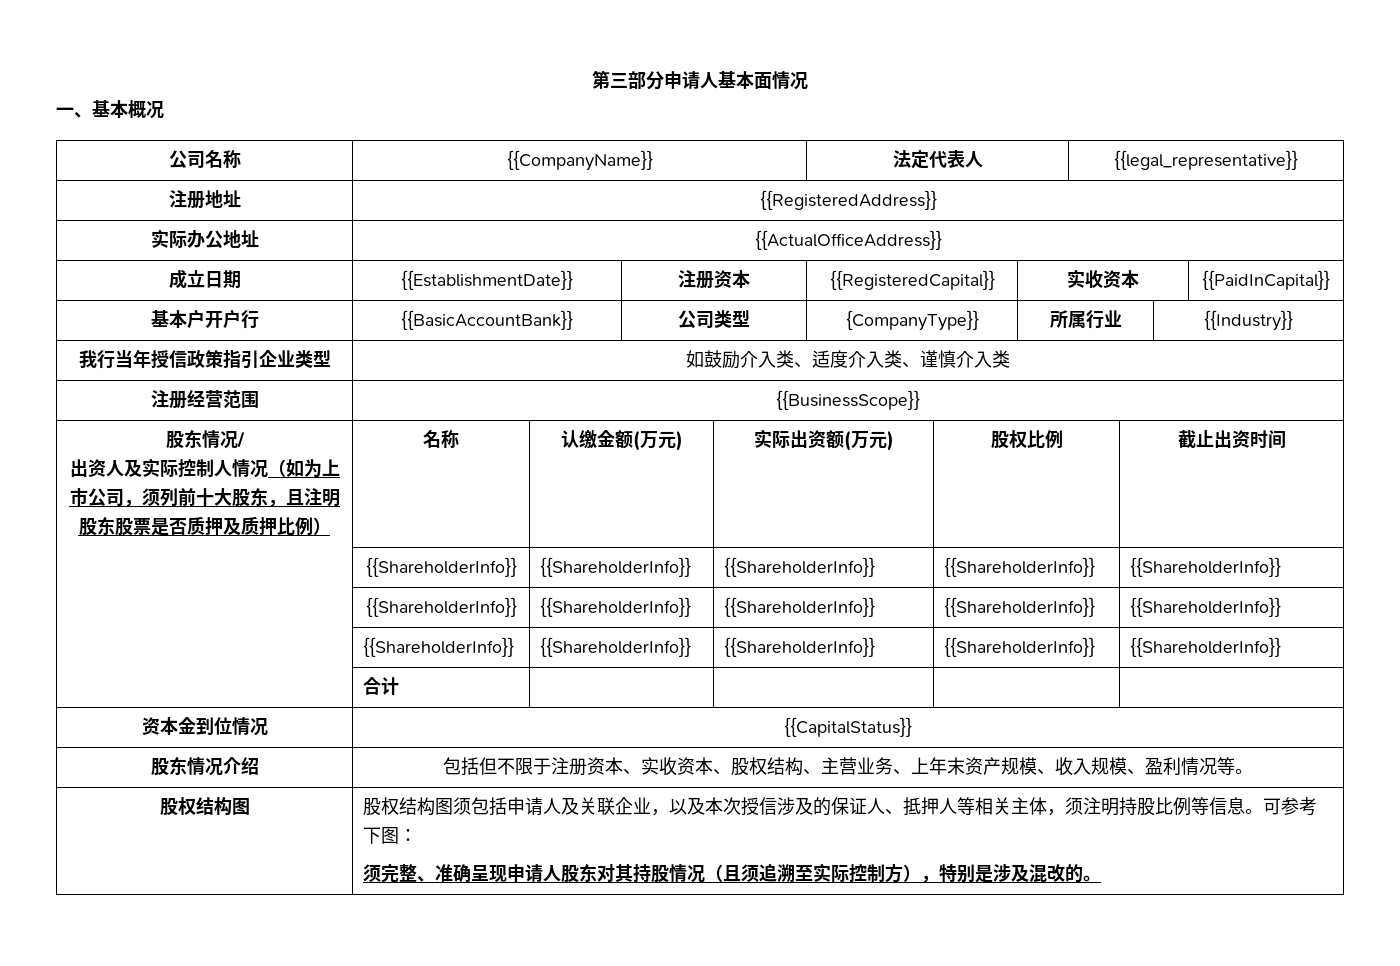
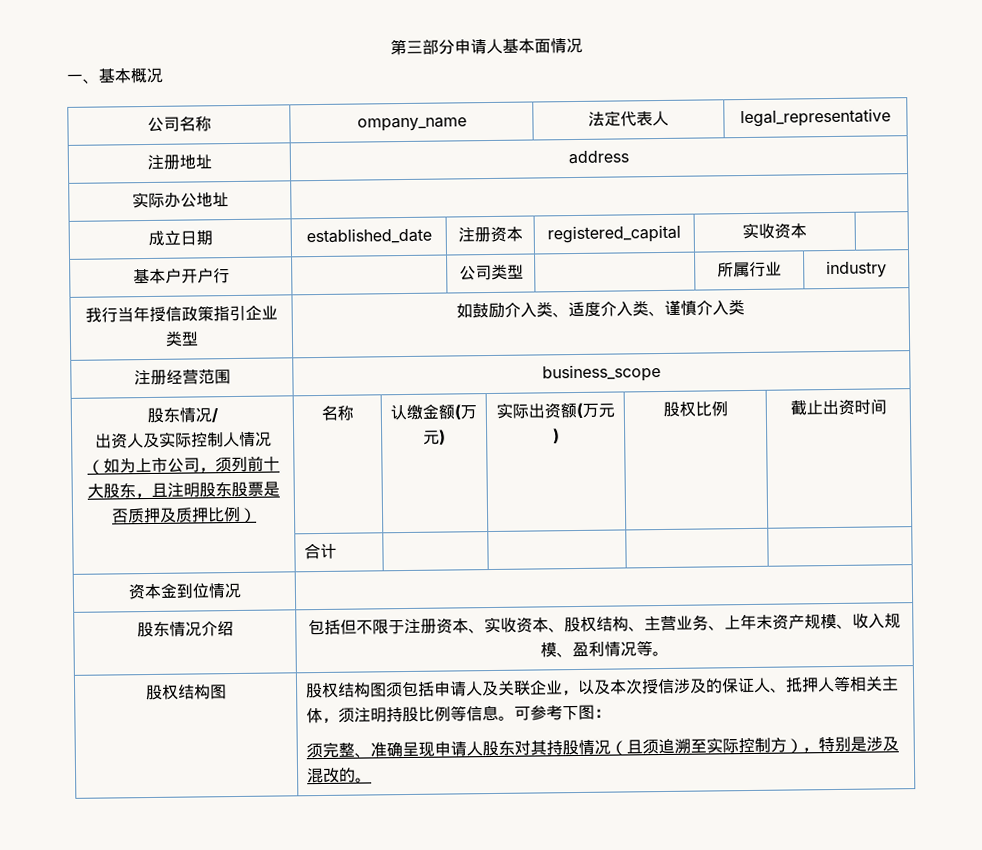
- 公司名称 | {{CompanyName}} | 法定代表人 | {{legal_representative}}
+ 公司名称 | ompany_name | 法定代表人 | legal_representative
- 注册地址 | {{RegisteredAddress}}
+ 注册地址 | address
- 实际办公地址 | {{ActualOfficeAddress}}
+ 实际办公地址 |
- 成立日期 | {{EstablishmentDate}} | 注册资本 | {{RegisteredCapital}} | 实收资本 | {{PaidInCapital}}
+ 成立日期 | established_date | 注册资本 | registered_capital | 实收资本 |
- 基本户开户行 | {{BasicAccountBank}} | 公司类型 | {CompanyType}} | 所属行业 | {{Industry}}
+ 基本户开户行 | | 公司类型 | | 所属行业 | industry
- 注册经营范围 | {{BusinessScope}}
+ 注册经营范围 | business_scope
  截止出资时间
- | {{ShareholderInfo}} | {{ShareholderInfo}} | {{ShareholderInfo}} | {{ShareholderInfo}} | {{ShareholderInfo}}
- | {{ShareholderInfo}} | {{ShareholderInfo}} | {{ShareholderInfo}} | {{ShareholderInfo}} | {{ShareholderInfo}}
- | {{ShareholderInfo}} | {{ShareholderInfo}} | {{ShareholderInfo}} | {{ShareholderInfo}} | {{ShareholderInfo}}
- 资本金到位情况 | {{CapitalStatus}}
+ 资本金到位情况 |

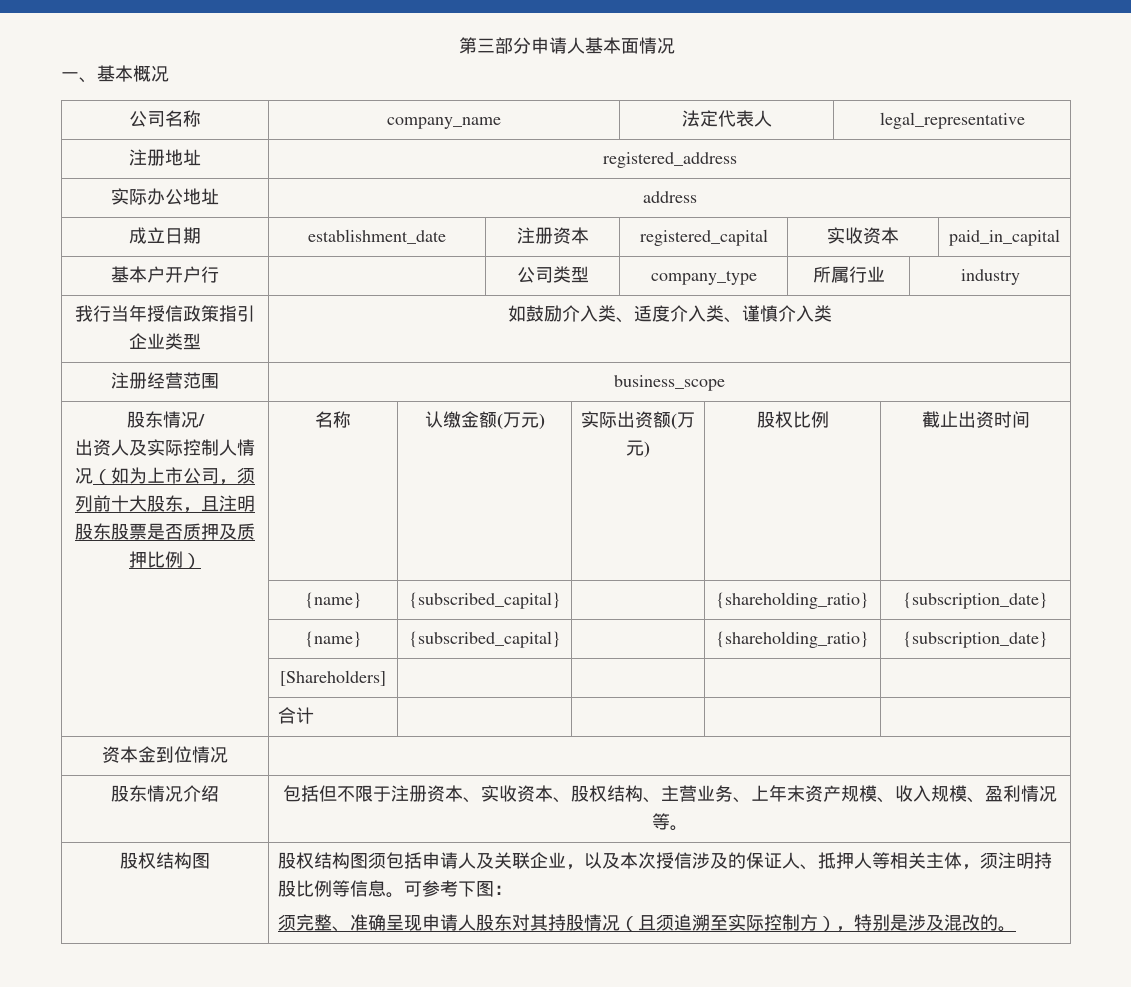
- 公司名称 | ompany_name | 法定代表人 | legal_representative
+ 公司名称 | company_name | 法定代表人 | legal_representative
- 注册地址 | address
+ 注册地址 | registered_address
- 实际办公地址 |
+ 实际办公地址 | address
- 成立日期 | established_date | 注册资本 | registered_capital | 实收资本 |
+ 成立日期 | establishment_date | 注册资本 | registered_capital | 实收资本 | paid_in_capital
- 基本户开户行 | | 公司类型 | | 所属行业 | industry
+ 基本户开户行 | | 公司类型 | company_type | 所属行业 | industry
  截止出资时间
+ | {name} | {subscribed_capital} | | {shareholding_ratio} | {subscription_date}
+ | {name} | {subscribed_capital} | | {shareholding_ratio} | {subscription_date}
+ | [Shareholders] | | | |

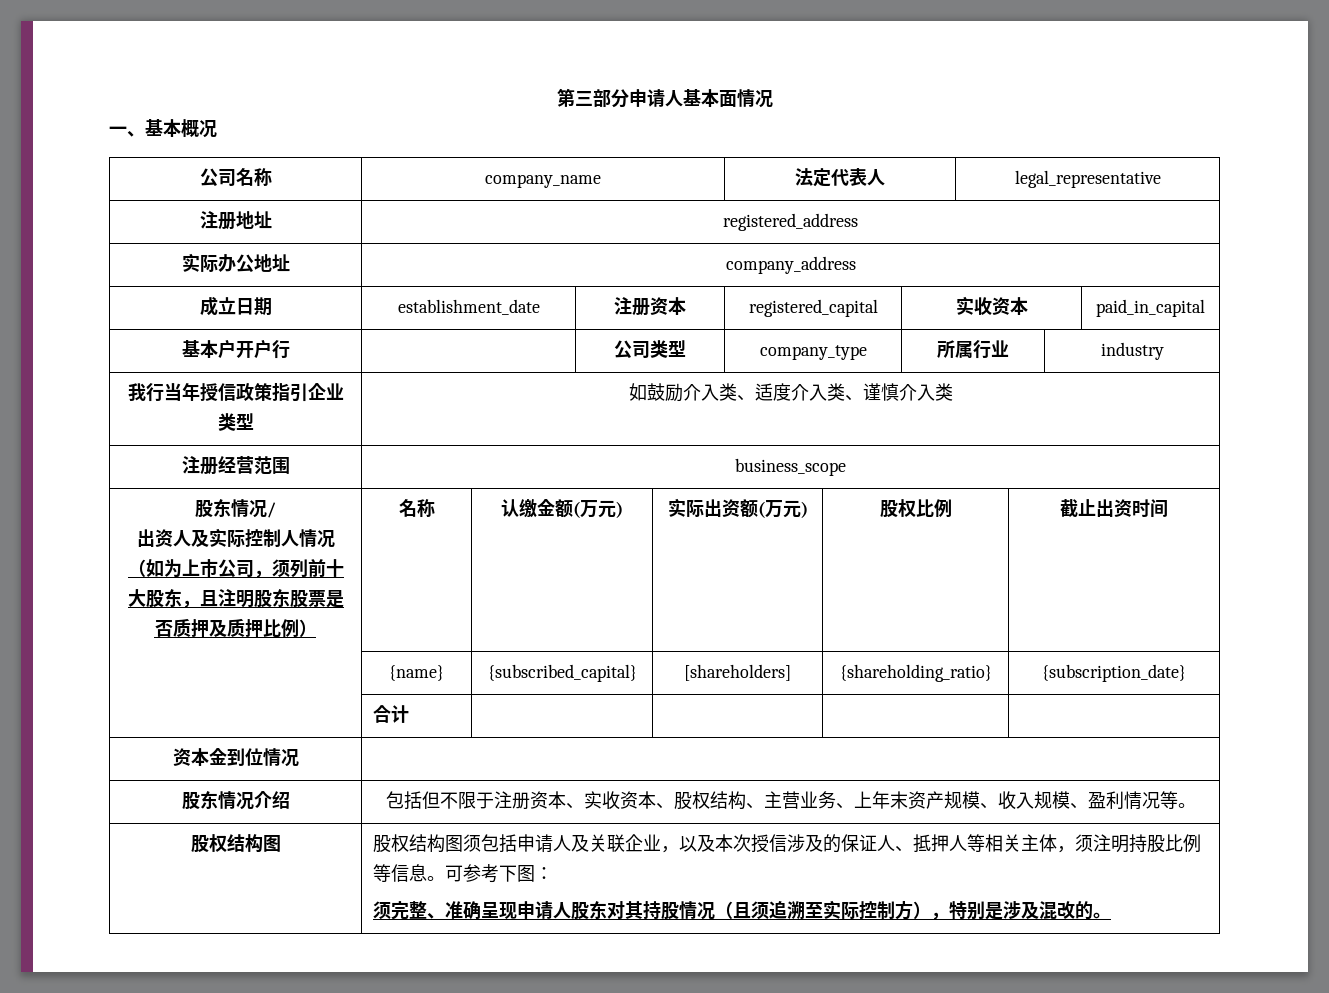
- 实际办公地址 | address
+ 实际办公地址 | company_address
  截止出资时间
- | {name} | {subscribed_capital} | | {shareholding_ratio} | {subscription_date}
- | {name} | {subscribed_capital} | | {shareholding_ratio} | {subscription_date}
- | [Shareholders] | | | |
+ | {name} | {subscribed_capital} | [shareholders] | {shareholding_ratio} | {subscription_date}

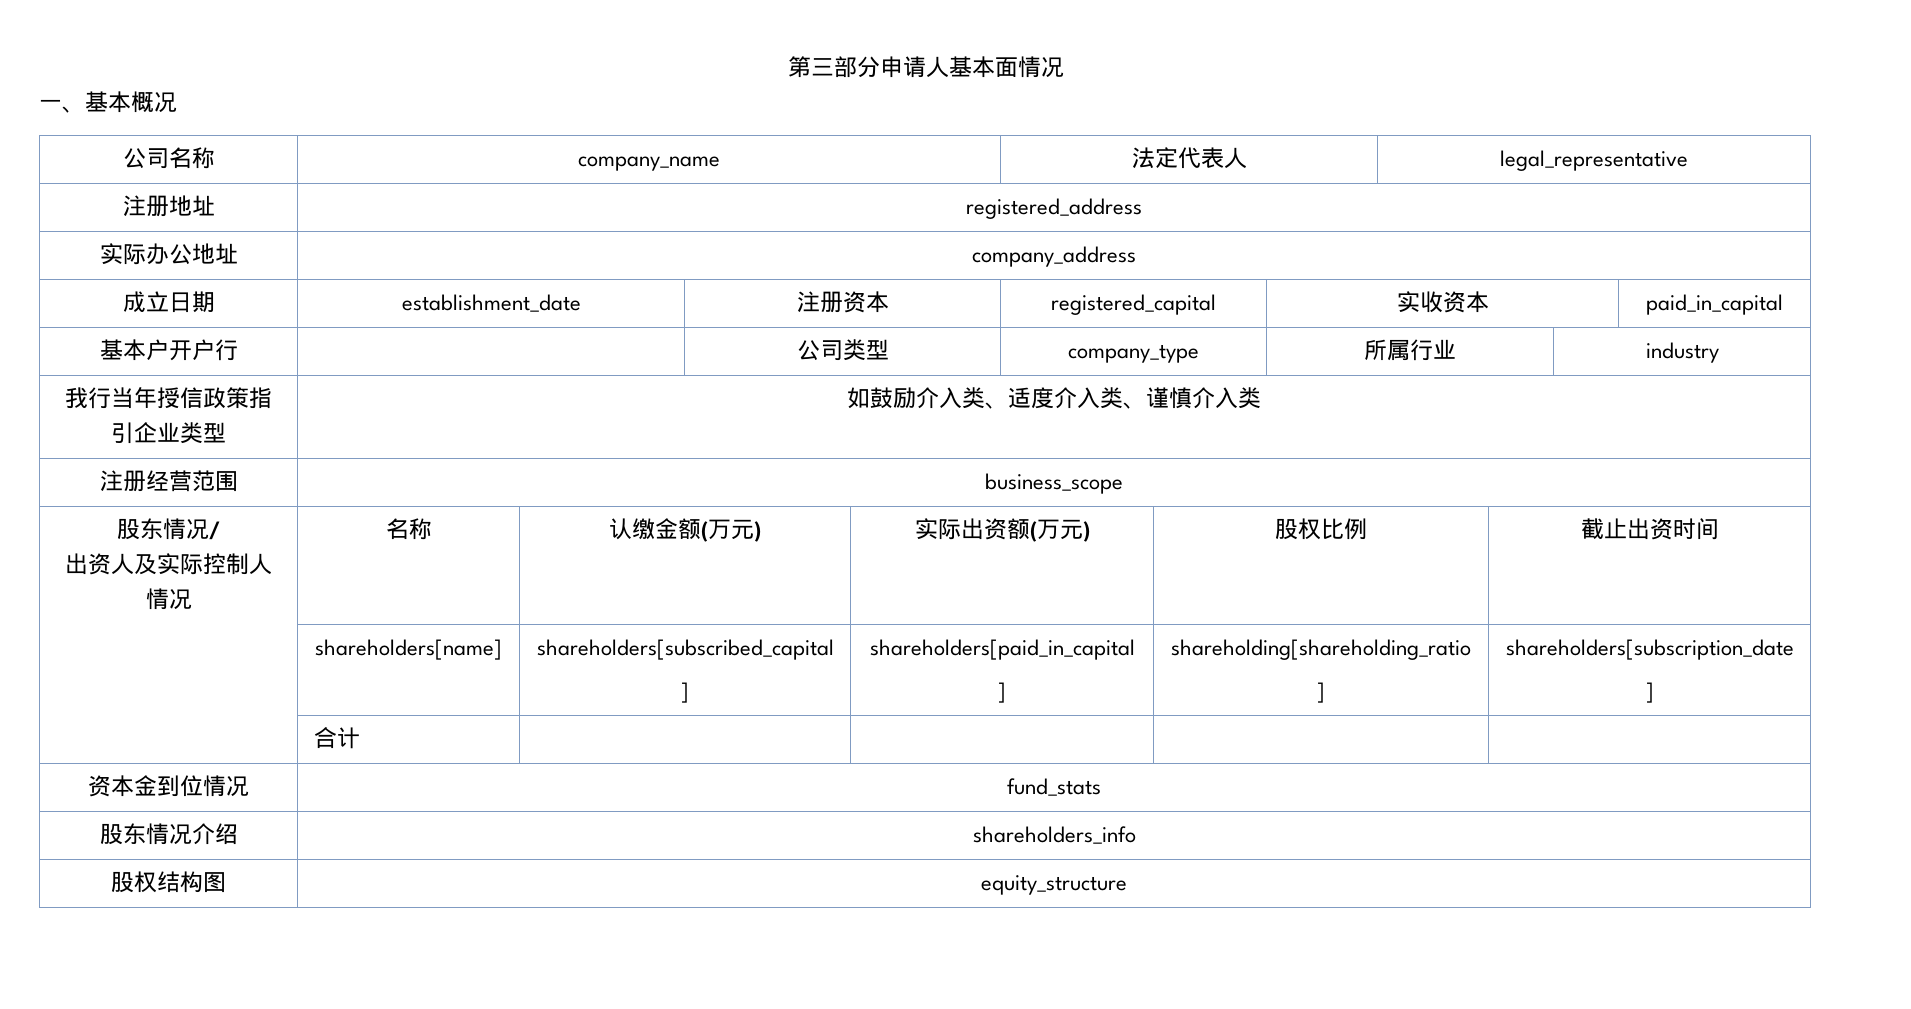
- 出资人及实际控制人情况（如为上市公司，须列前十大股东，且注明股东股票是否质押及质押比例）
+ 出资人及实际控制人情况
- | {name} | {subscribed_capital} | [shareholders] | {shareholding_ratio} | {subscription_date}
+ | shareholders[name] | shareholders[subscribed_capital
+ ] | shareholders[paid_in_capital
+ ] | shareholding[shareholding_ratio
+ ] | shareholders[subscription_date
+ ]
- 资本金到位情况 |
+ 资本金到位情况 | fund_stats
- 股东情况介绍 | 包括但不限于注册资本、实收资本、股权结构、主营业务、上年末资产规模、收入规模、盈利情况等。
- 股权结构图 | 股权结构图须包括申请人及关联企业，以及本次授信涉及的保证人、抵押人等相关主体，须注明持股比例等信息。可参考下图：
- 须完整、准确呈现申请人股东对其持股情况（且须追溯至实际控制方），特别是涉及混改的。
+ 股东情况介绍 | shareholders_info
+ 股权结构图 | equity_structure

